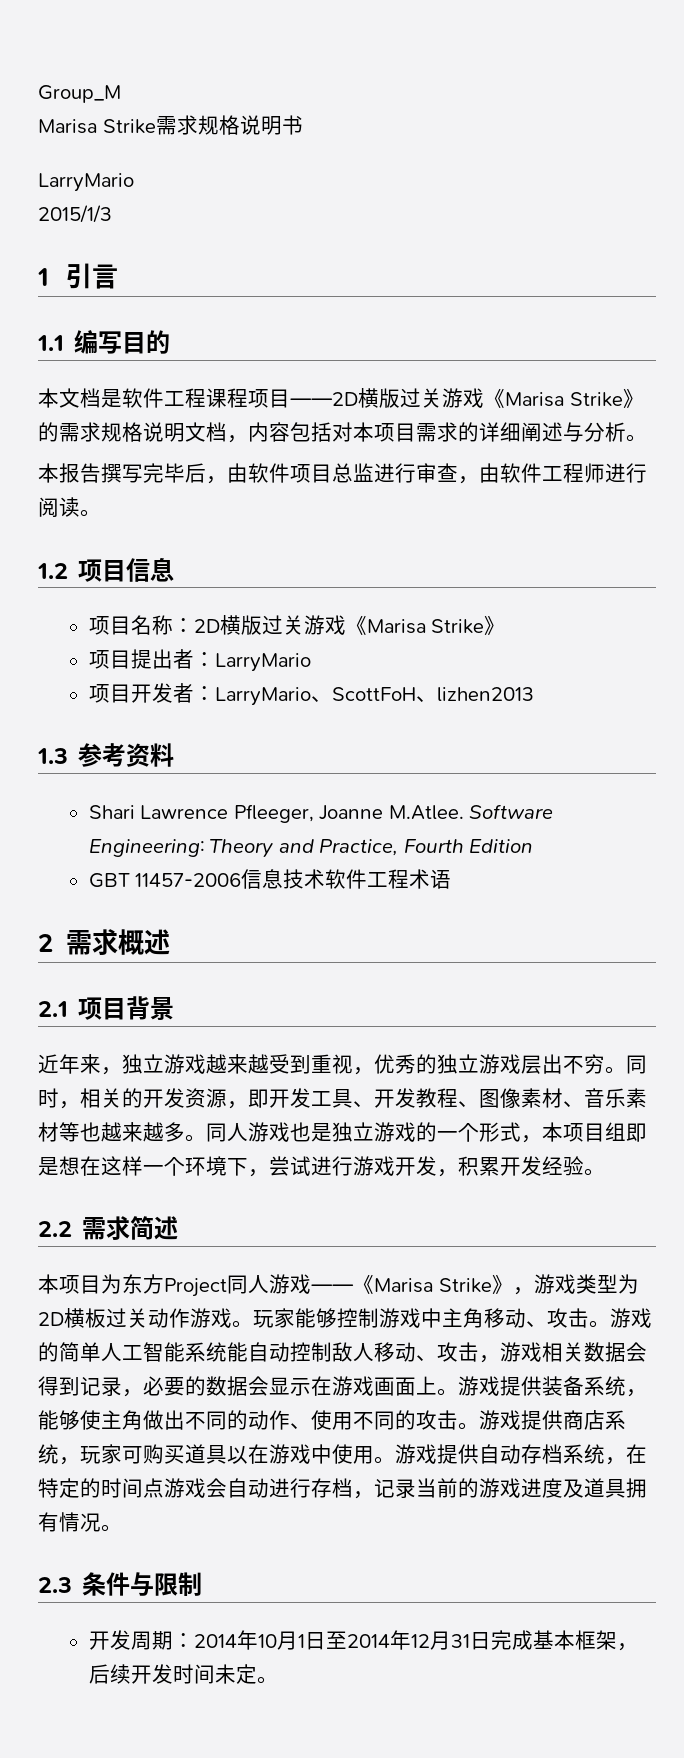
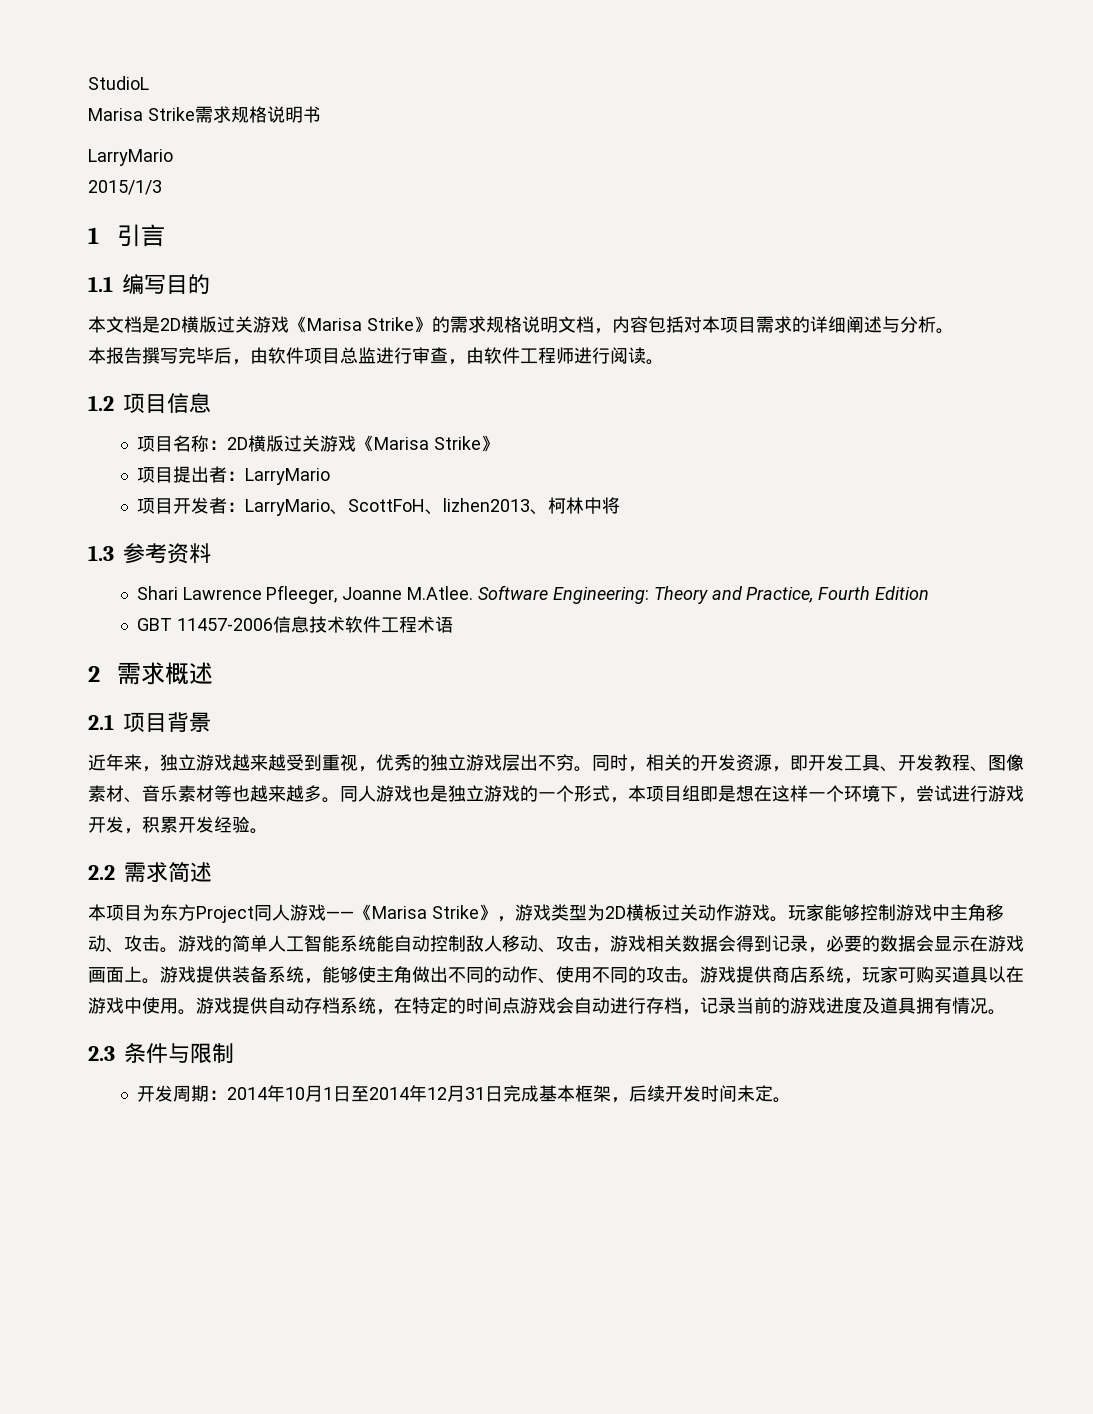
- Group_M
+ StudioL
- 本文档是软件工程课程项目——2D横版过关游戏《Marisa Strike》的需求规格说明文档，内容包括对本项目需求的详细阐述与分析。
+ 本文档是2D横版过关游戏《Marisa Strike》的需求规格说明文档，内容包括对本项目需求的详细阐述与分析。
- 项目开发者：LarryMario、ScottFoH、lizhen2013
+ 项目开发者：LarryMario、ScottFoH、lizhen2013、柯林中将

